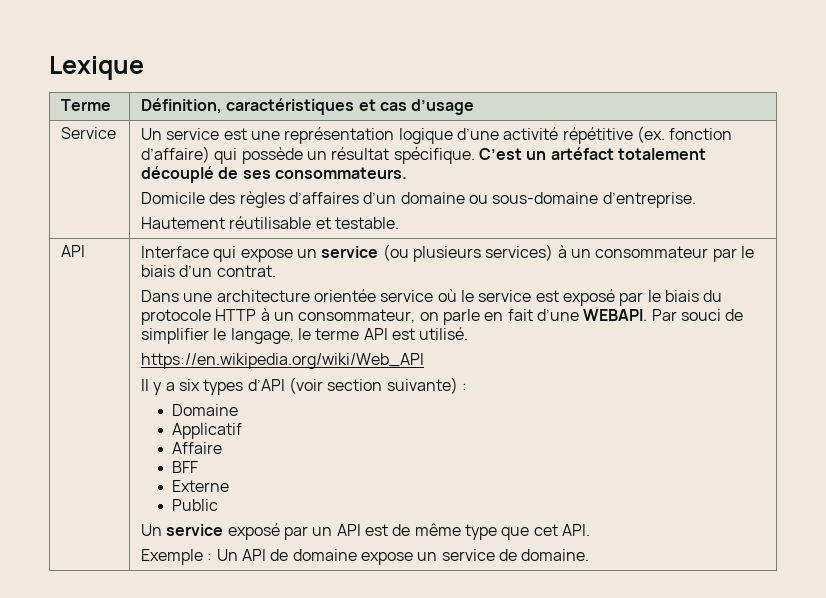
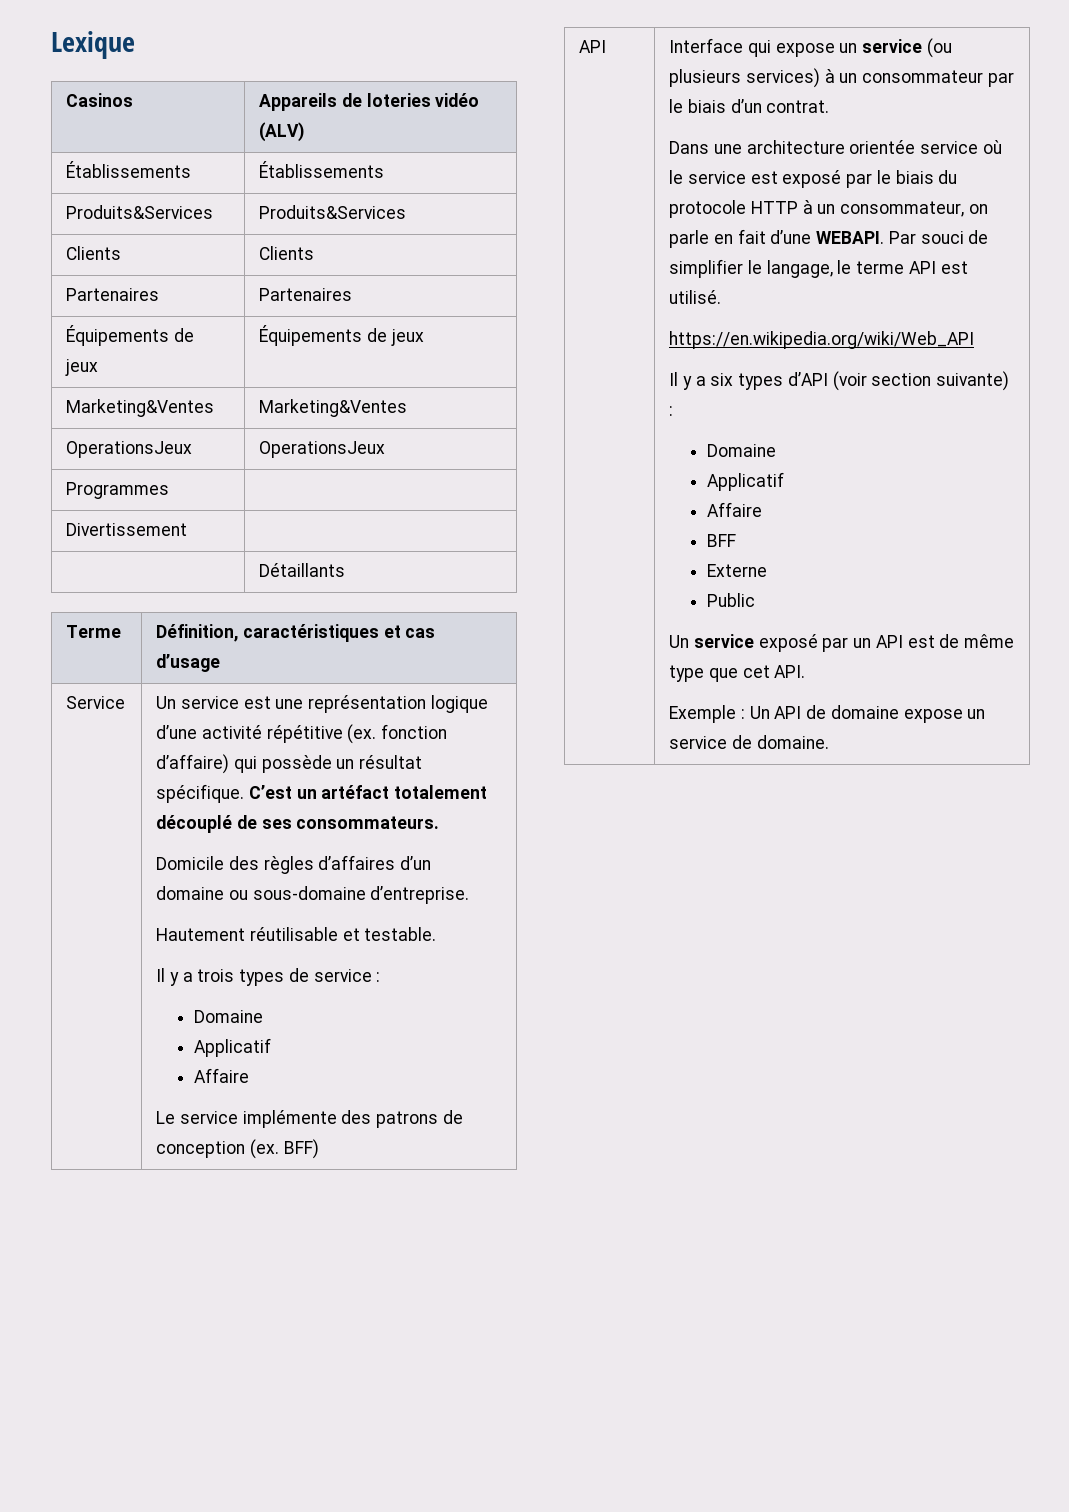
+ Casinos | Appareils de loteries vidéo (ALV)
+ Établissements | Établissements
+ Produits&Services | Produits&Services
+ Clients | Clients
+ Partenaires | Partenaires
+ Équipements de jeux | Équipements de jeux
+ Marketing&Ventes | Marketing&Ventes
+ OperationsJeux | OperationsJeux
+ Programmes |
+ Divertissement |
+ | Détaillants
+ Il y a trois types de service :
+ Domaine
+ Applicatif
+ Affaire
+ Le service implémente des patrons de conception (ex. BFF)

